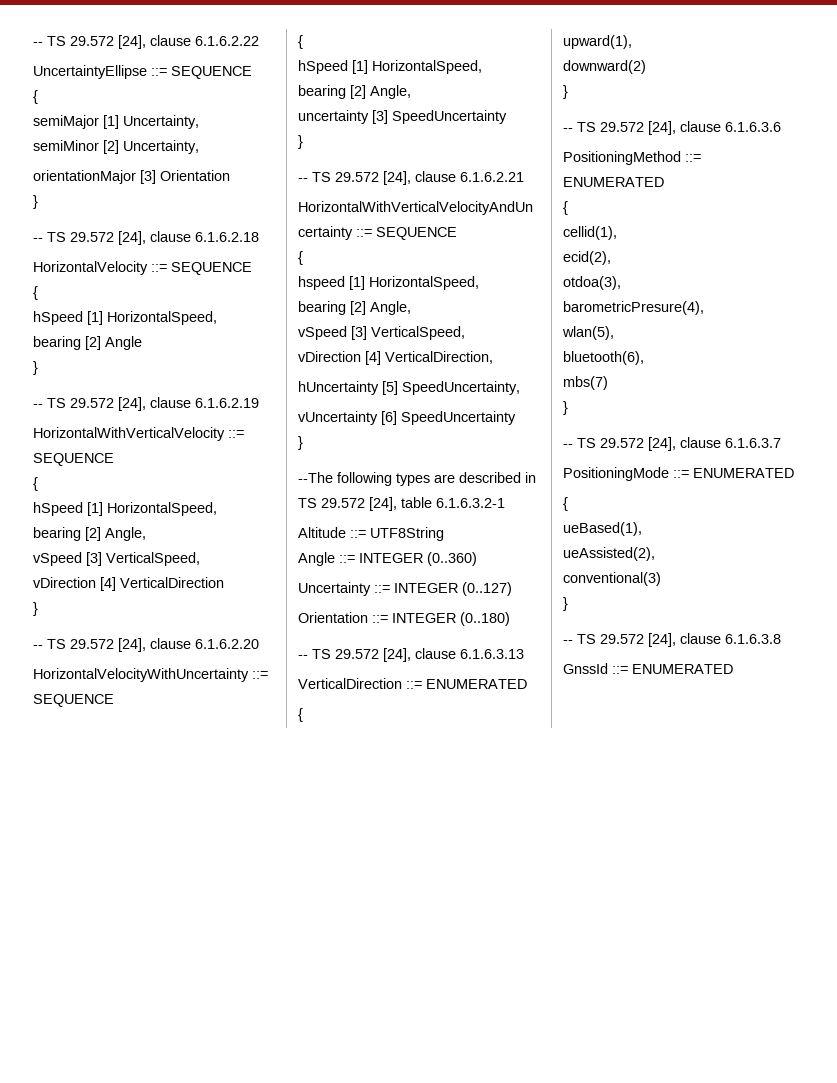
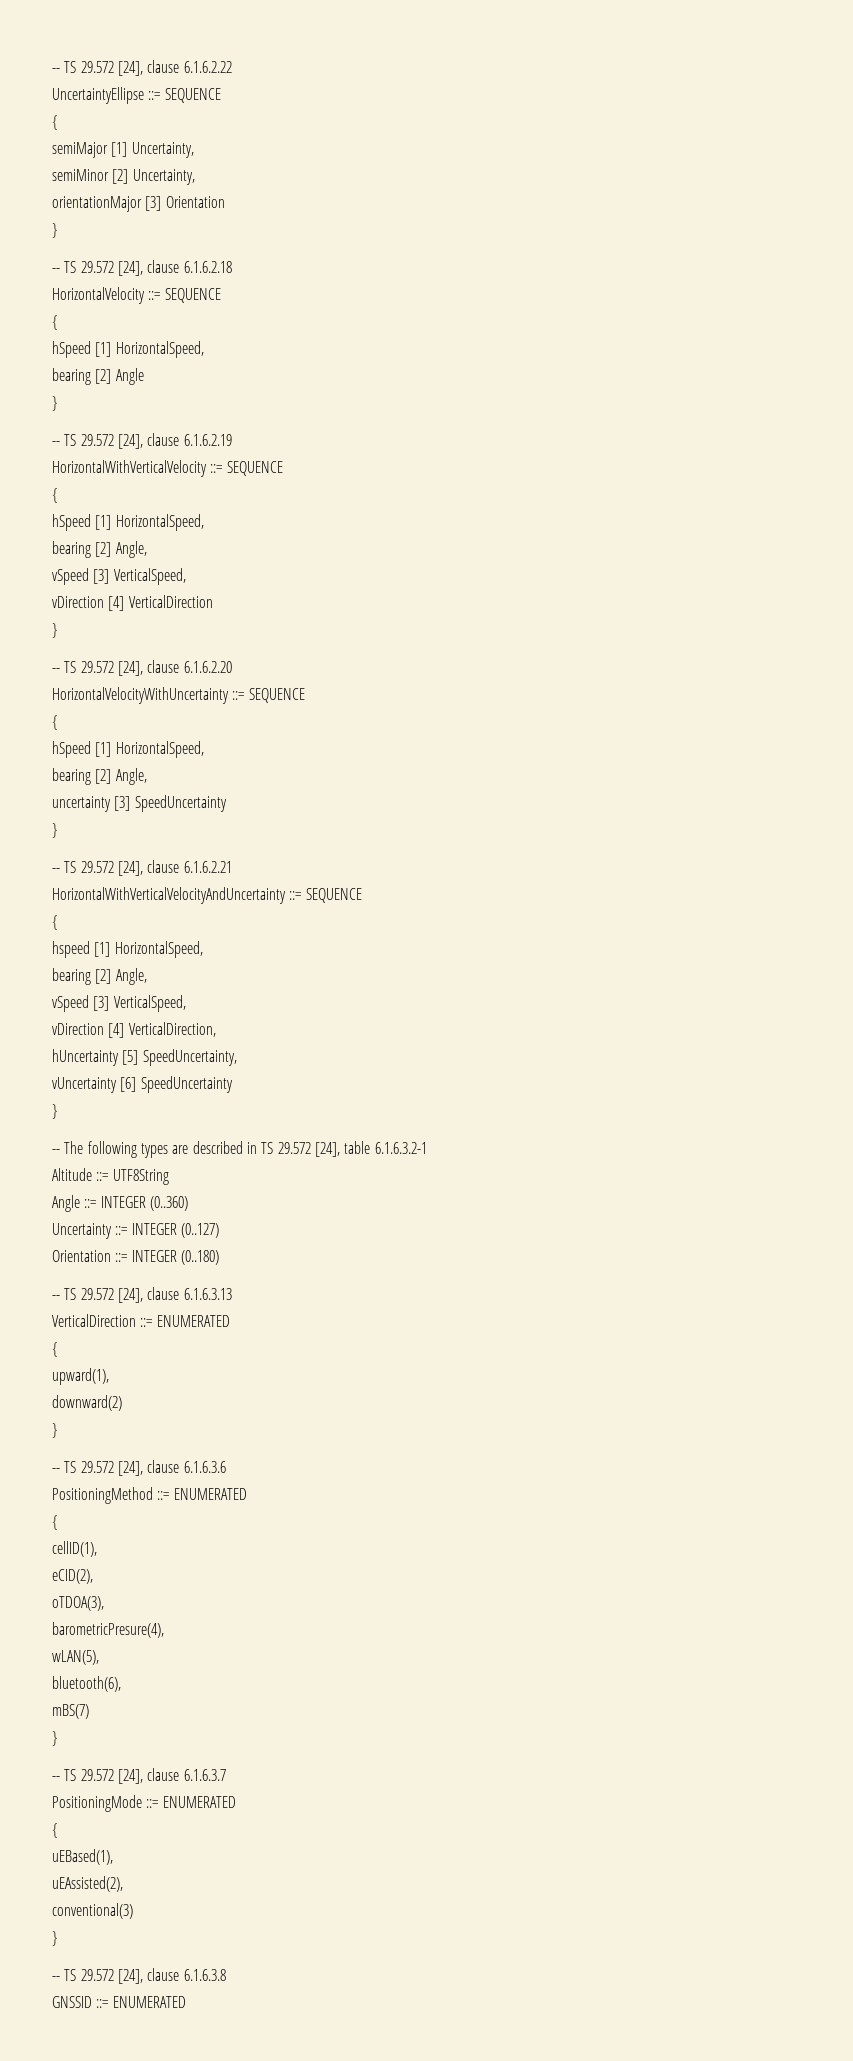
- --The following types are described in TS 29.572 [24], table 6.1.6.3.2-1
+ -- The following types are described in TS 29.572 [24], table 6.1.6.3.2-1
- cellid(1),
- ecid(2),
- otdoa(3),
+ cellID(1),
+ eCID(2),
+ oTDOA(3),
- wlan(5),
+ wLAN(5),
- mbs(7)
+ mBS(7)
- ueBased(1),
- ueAssisted(2),
+ uEBased(1),
+ uEAssisted(2),
- GnssId ::= ENUMERATED
+ GNSSID ::= ENUMERATED

